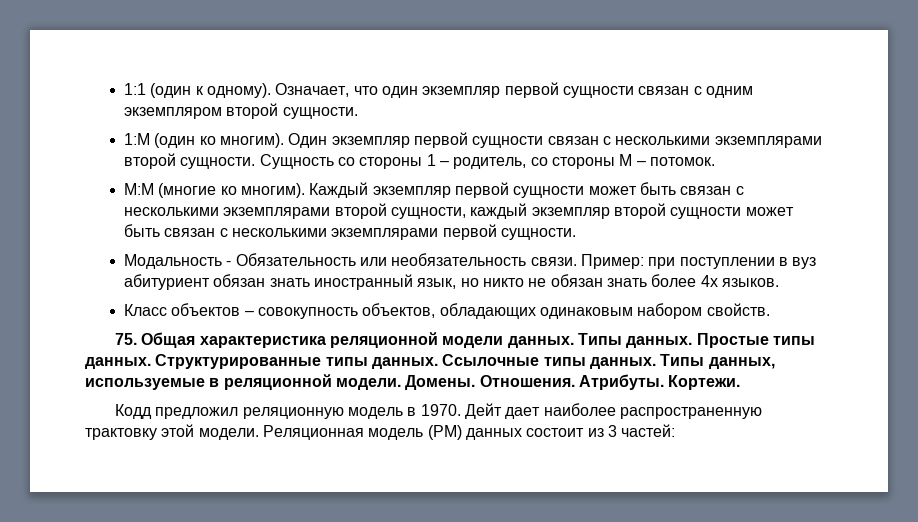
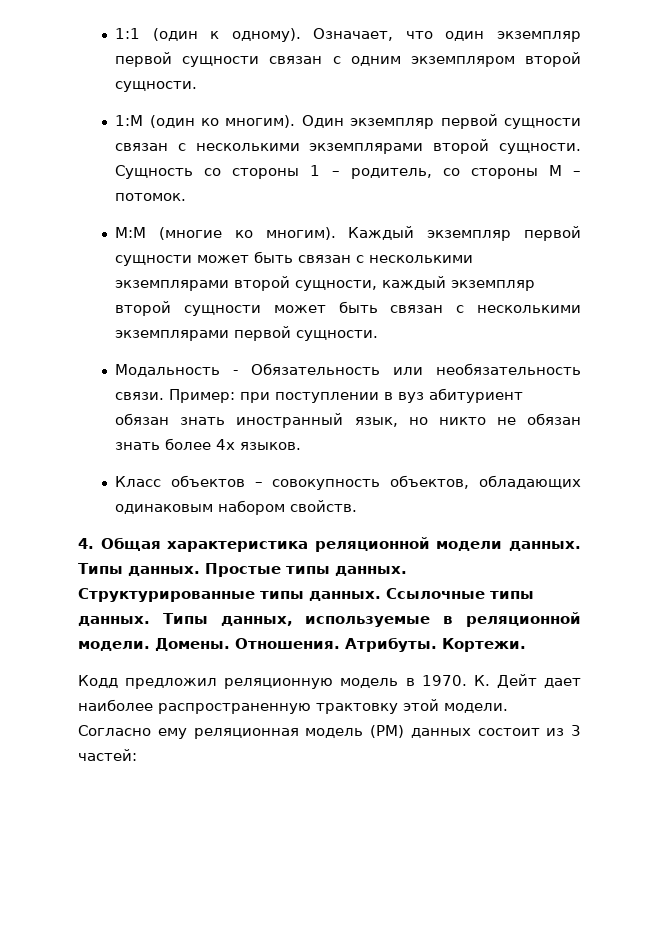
- 75. Общая характеристика реляционной модели данных.
+ 4. Общая характеристика реляционной модели данных.
- Дейт дает наиболее распространенную трактовку этой модели.
+ К. Дейт дает наиболее распространенную трактовку этой модели.
- Реляционная модель (РМ) данных состоит из 3 частей:
+ Согласно ему реляционная модель (РМ) данных состоит из 3 частей:

